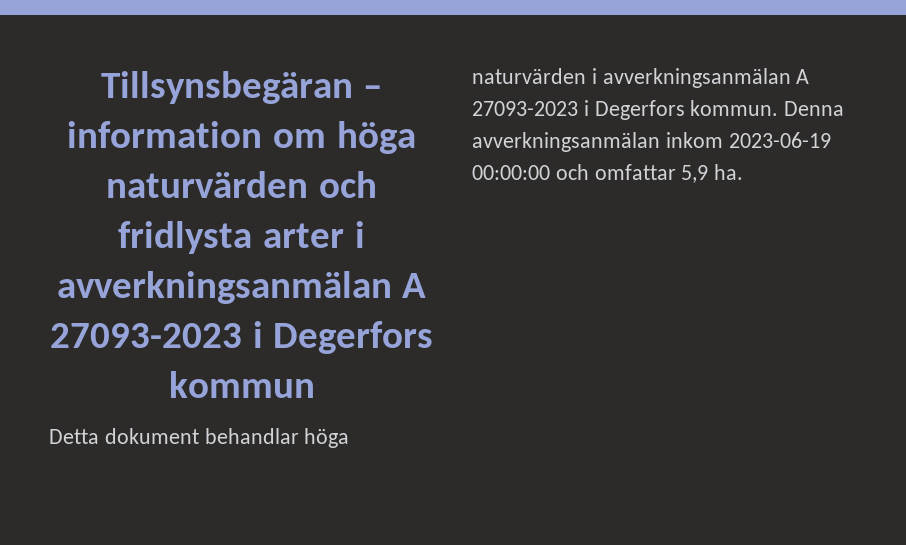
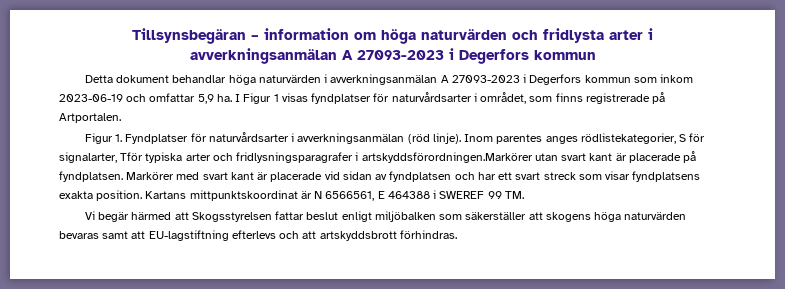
- Detta dokument behandlar höga naturvärden i avverkningsanmälan A 27093-2023 i Degerfors kommun. Denna avverkningsanmälan inkom 2023-06-19 00:00:00 och omfattar 5,9 ha.
+ Detta dokument behandlar höga naturvärden i avverkningsanmälan A 27093-2023 i Degerfors kommun som inkom 2023-06-19 och omfattar 5,9 ha.
+ I Figur 1 visas fyndplatser för naturvårdsarter i området, som finns registrerade på Artportalen.
+ Figur 1. Fyndplatser för naturvårdsarter i avverkningsanmälan (röd linje). Inom parentes anges rödlistekategorier, S för signalarter, Tför typiska arter och fridlysningsparagrafer i artskyddsförordningen.Markörer utan svart kant är placerade på fyndplatsen. Markörer med svart kant är placerade vid sidan av fyndplatsen och har ett svart streck som visar fyndplatsens exakta position. Kartans mittpunktskoordinat är N 6566561, E 464388 i SWEREF 99 TM.
+ Vi begär härmed att Skogsstyrelsen fattar beslut enligt miljöbalken som säkerställer att skogens höga naturvärden bevaras samt att EU-lagstiftning efterlevs och att artskyddsbrott förhindras.

